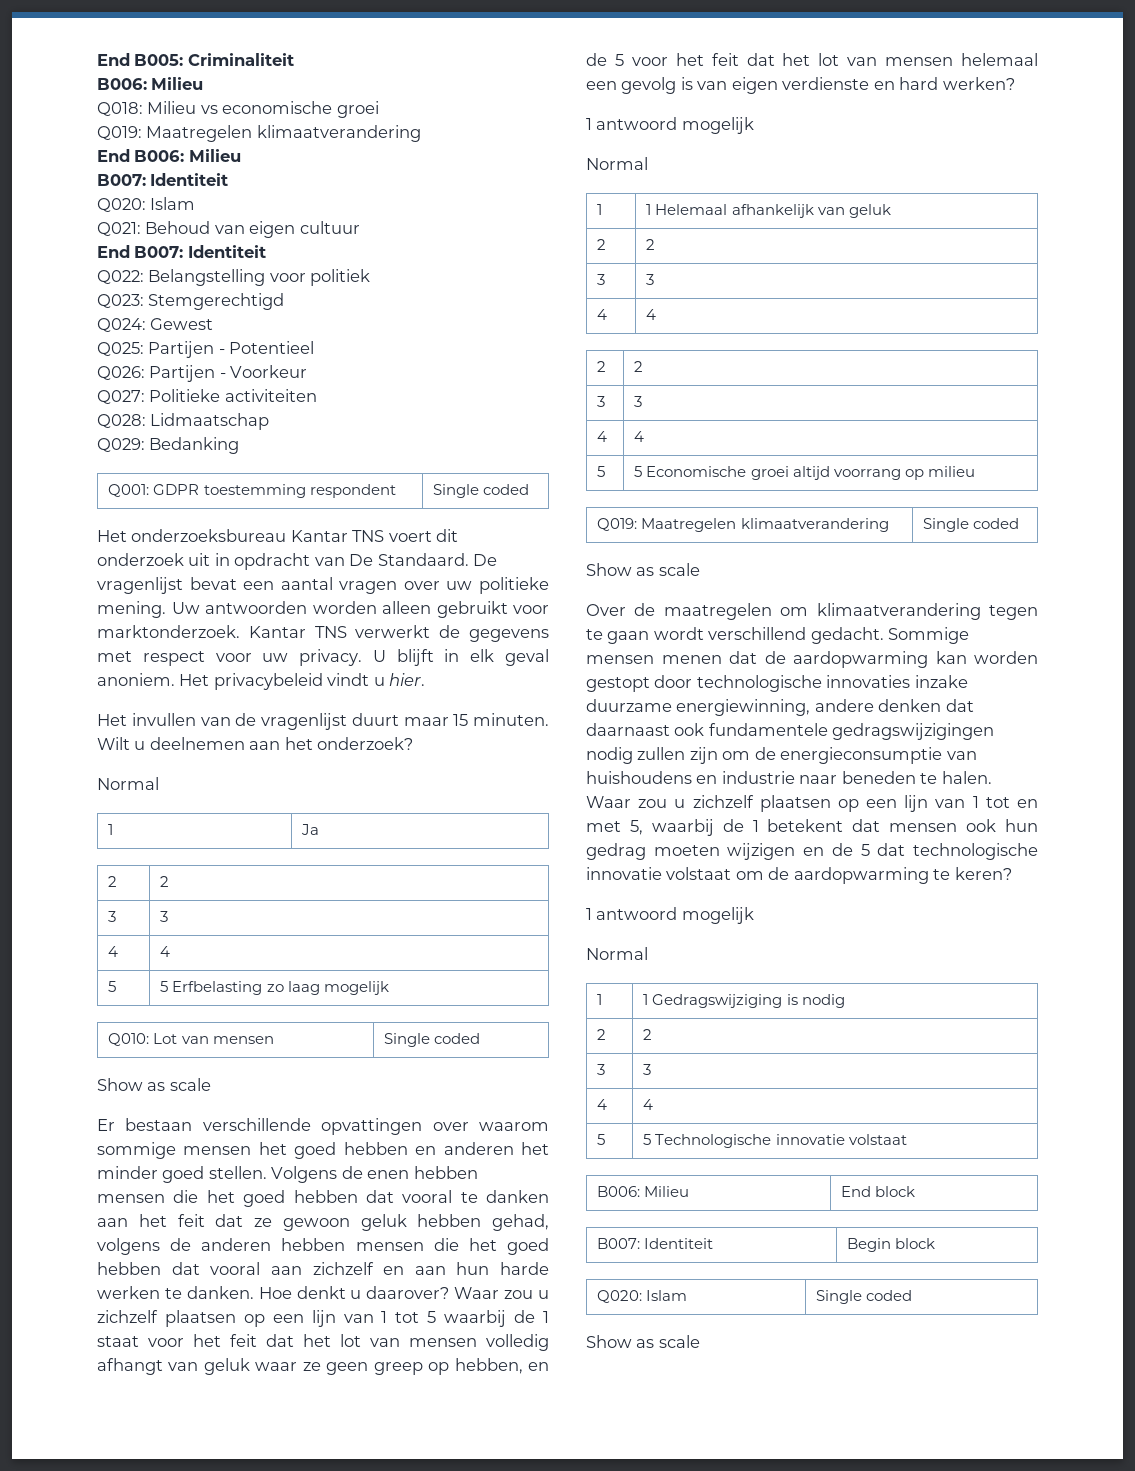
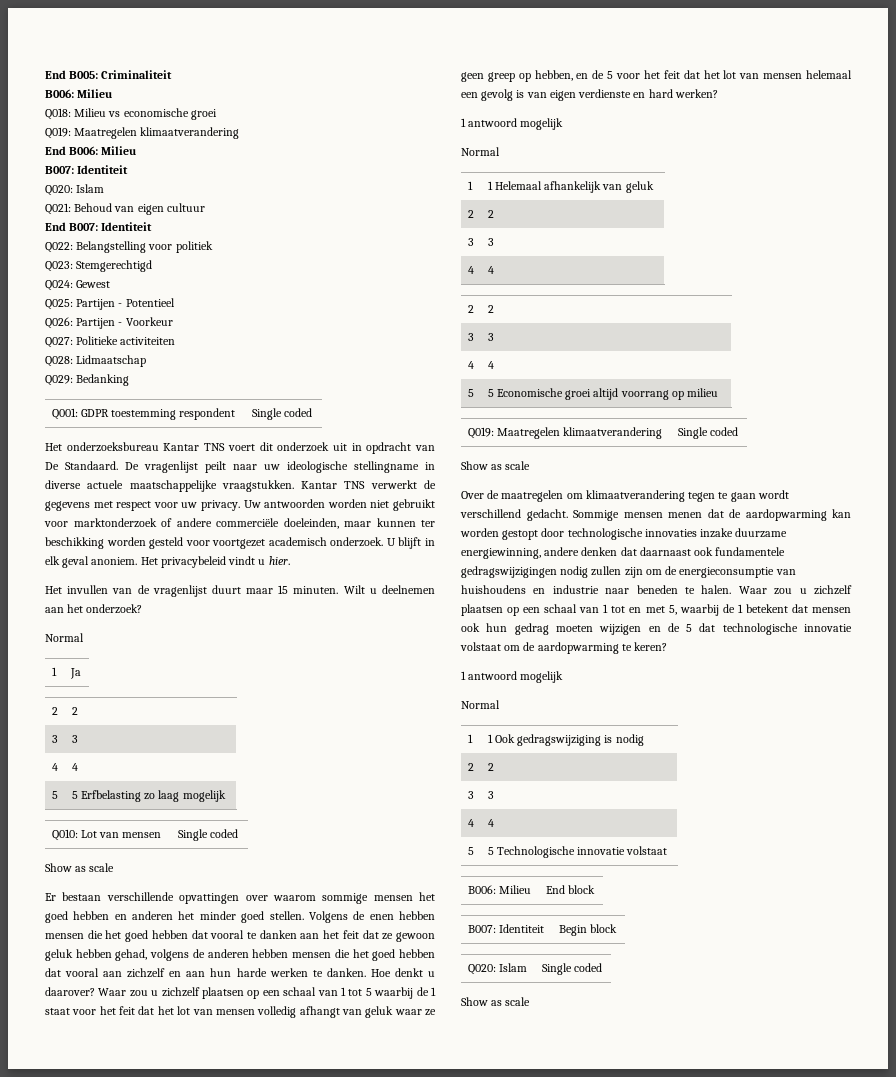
- De vragenlijst bevat een aantal vragen over uw politieke mening. Uw antwoorden worden alleen gebruikt voor marktonderzoek.
+ De vragenlijst peilt naar uw ideologische stellingname in diverse actuele maatschappelijke vraagstukken.
+ Uw antwoorden worden niet gebruikt voor marktonderzoek of andere commerciële doeleinden, maar kunnen ter beschikking worden gesteld voor voortgezet academisch onderzoek.
- Waar zou u zichzelf plaatsen op een lijn van 1 tot 5 waarbij de 1 staat voor het feit dat het lot van mensen volledig afhangt van geluk waar ze geen greep op hebben, en de 5 voor het feit dat het lot van mensen helemaal een gevolg is van eigen verdienste en hard werken?
+ Waar zou u zichzelf plaatsen op een schaal van 1 tot 5 waarbij de 1 staat voor het feit dat het lot van mensen volledig afhangt van geluk waar ze geen greep op hebben, en de 5 voor het feit dat het lot van mensen helemaal een gevolg is van eigen verdienste en hard werken?
- Waar zou u zichzelf plaatsen op een lijn van 1 tot en met 5, waarbij de 1 betekent dat mensen ook hun gedrag moeten wijzigen en de 5 dat technologische innovatie volstaat om de aardopwarming te keren?
+ Waar zou u zichzelf plaatsen op een schaal van 1 tot en met 5, waarbij de 1 betekent dat mensen ook hun gedrag moeten wijzigen en de 5 dat technologische innovatie volstaat om de aardopwarming te keren?
- 1 | 1 Gedragswijziging is nodig
+ 1 | 1 Ook gedragswijziging is nodig

